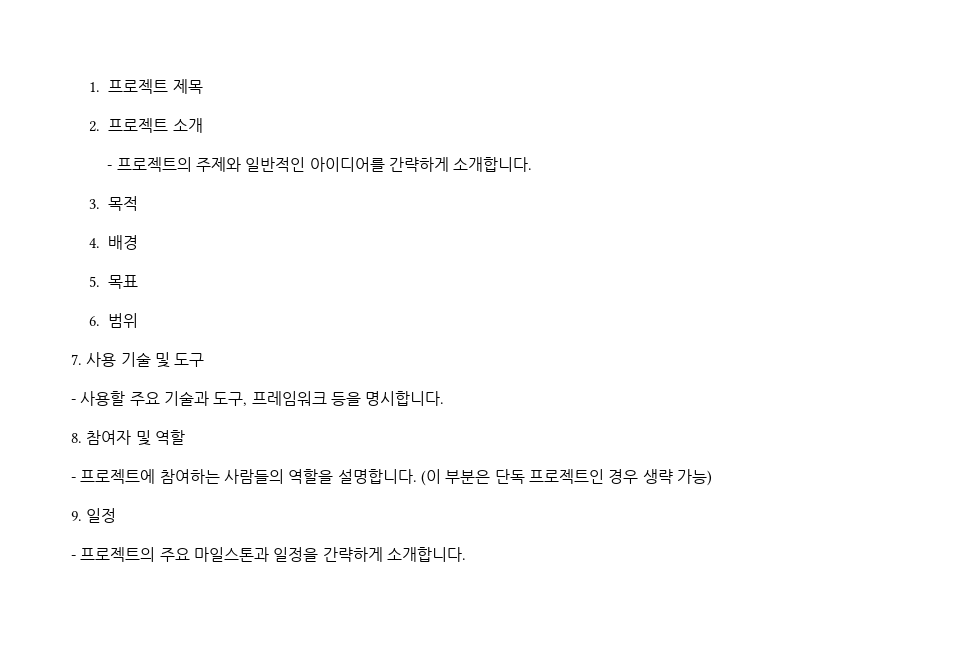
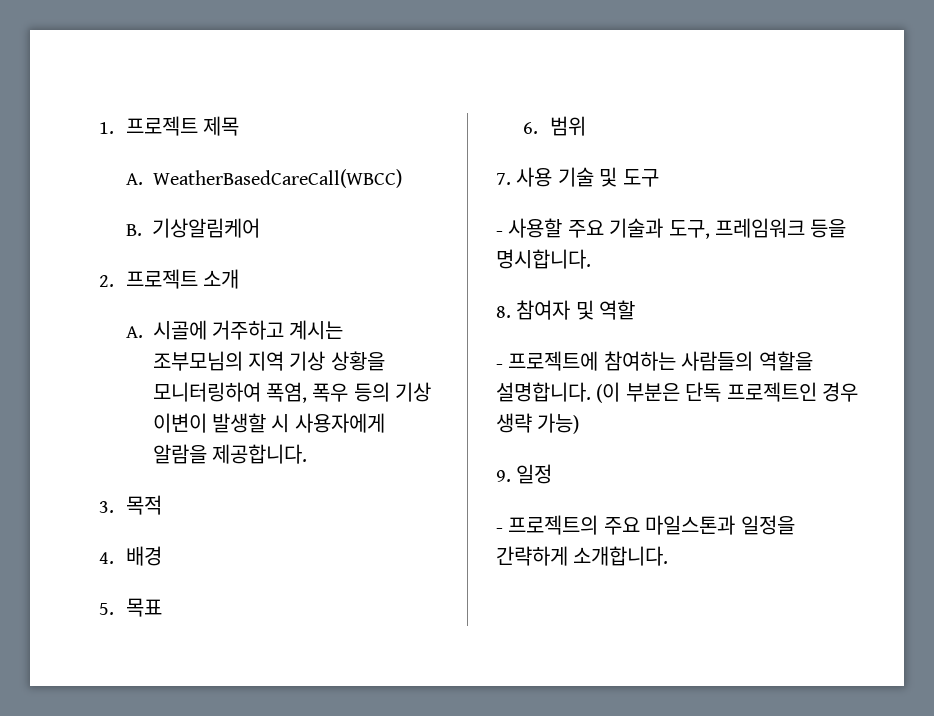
+ A. WeatherBasedCareCall(WBCC)
+ B. 기상알림케어
- - 프로젝트의 주제와 일반적인 아이디어를 간략하게 소개합니다.
+ A. 시골에 거주하고 계시는 조부모님의 지역 기상 상황을 모니터링하여 폭염, 폭우 등의 기상 이변이 발생할 시 사용자에게 알람을 제공합니다.

